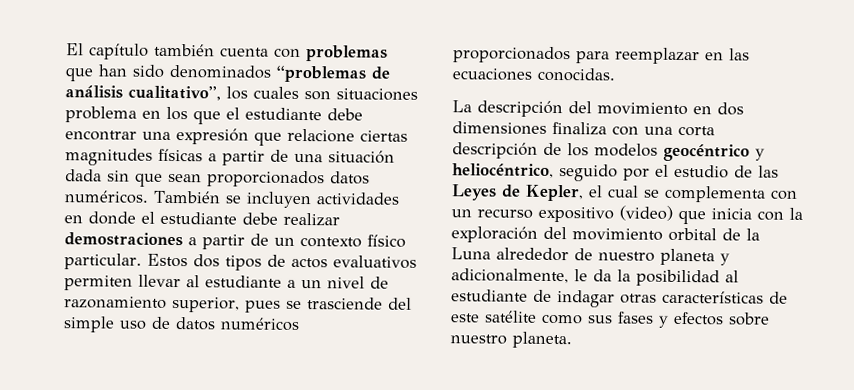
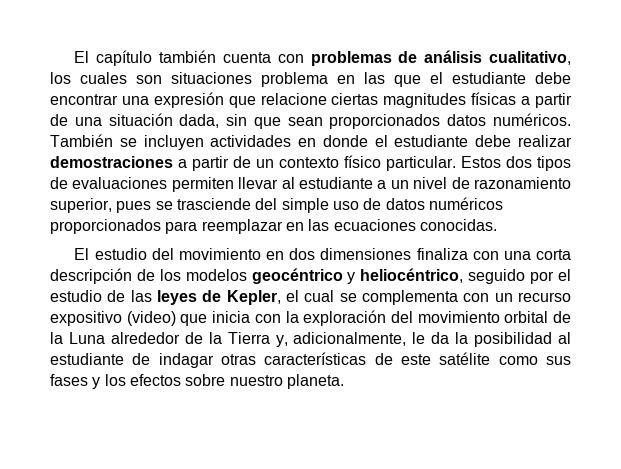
- El capítulo también cuenta con problemas que han sido denominados “problemas de análisis cualitativo”, los cuales son situaciones problema en los que el estudiante debe encontrar una expresión que relacione ciertas magnitudes físicas a partir de una situación dada sin que sean proporcionados datos numéricos.
+ El capítulo también cuenta con problemas de análisis cualitativo, los cuales son situaciones problema en las que el estudiante debe encontrar una expresión que relacione ciertas magnitudes físicas a partir de una situación dada, sin que sean proporcionados datos numéricos.
- Estos dos tipos de actos evaluativos permiten llevar al estudiante a un nivel de razonamiento superior, pues se trasciende del simple uso de datos numéricos proporcionados para reemplazar en las ecuaciones conocidas.
+ Estos dos tipos de evaluaciones permiten llevar al estudiante a un nivel de razonamiento superior, pues se trasciende del simple uso de datos numéricos proporcionados para reemplazar en las ecuaciones conocidas.
- La descripción del movimiento en dos dimensiones finaliza con una corta descripción de los modelos geocéntrico y heliocéntrico, seguido por el estudio de las Leyes de Kepler, el cual se complementa con un recurso expositivo (video) que inicia con la exploración del movimiento orbital de la Luna alrededor de nuestro planeta y adicionalmente, le da la posibilidad al estudiante de indagar otras características de este satélite como sus fases y efectos sobre nuestro planeta.
+ El estudio del movimiento en dos dimensiones finaliza con una corta descripción de los modelos geocéntrico y heliocéntrico, seguido por el estudio de las leyes de Kepler, el cual se complementa con un recurso expositivo (video) que inicia con la exploración del movimiento orbital de la Luna alrededor de la Tierra y, adicionalmente, le da la posibilidad al estudiante de indagar otras características de este satélite como sus fases y los efectos sobre nuestro planeta.

